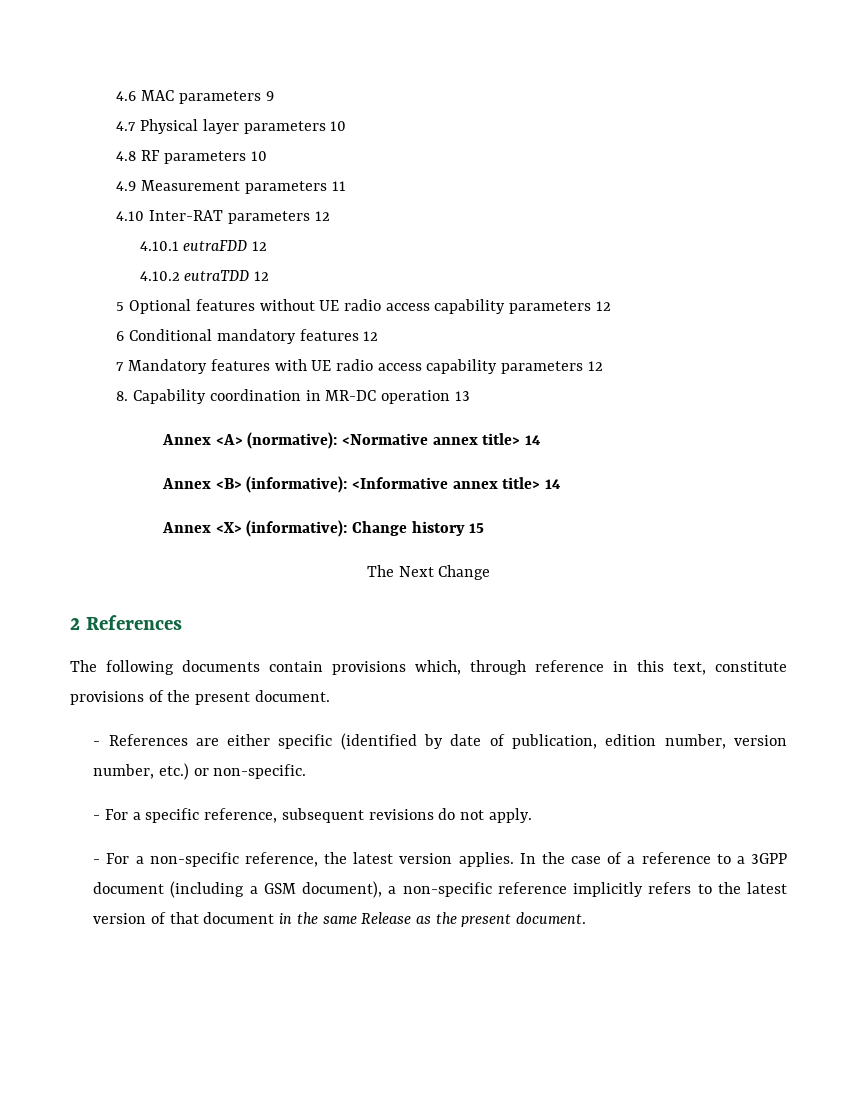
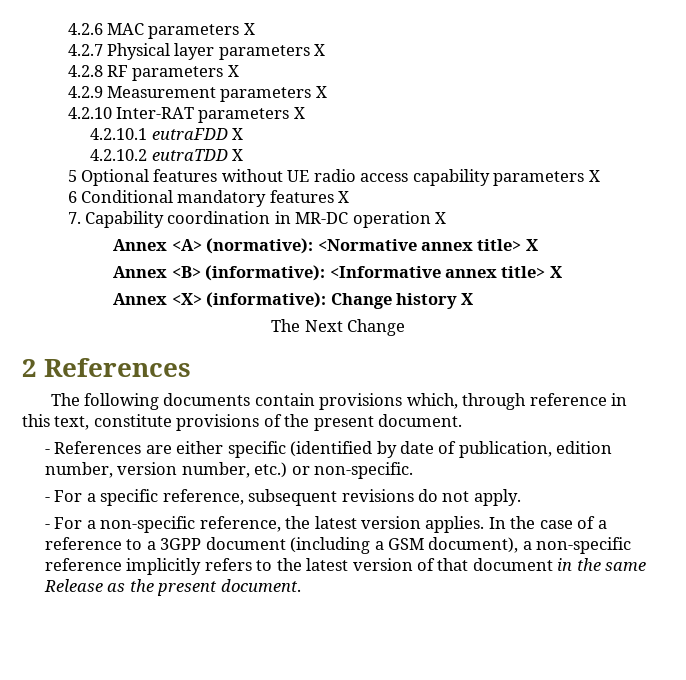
- 4.6 MAC parameters 9
- 4.7 Physical layer parameters 10
- 4.8 RF parameters 10
- 4.9 Measurement parameters 11
- 4.10 Inter-RAT parameters 12
- 4.10.1 eutraFDD 12
- 4.10.2 eutraTDD 12
+ 4.2.6 MAC parameters X
+ 4.2.7 Physical layer parameters X
+ 4.2.8 RF parameters X
+ 4.2.9 Measurement parameters X
+ 4.2.10 Inter-RAT parameters X
+ 4.2.10.1 eutraFDD X
+ 4.2.10.2 eutraTDD X
- 5 Optional features without UE radio access capability parameters 12
+ 5 Optional features without UE radio access capability parameters X
- 6 Conditional mandatory features 12
- 7 Mandatory features with UE radio access capability parameters 12
- 8. Capability coordination in MR-DC operation 13
+ 6 Conditional mandatory features X
+ 7. Capability coordination in MR-DC operation X
- Annex <A> (normative): <Normative annex title> 14
+ Annex <A> (normative): <Normative annex title> X
- Annex <B> (informative): <Informative annex title> 14
+ Annex <B> (informative): <Informative annex title> X
- Annex <X> (informative): Change history 15
+ Annex <X> (informative): Change history X

